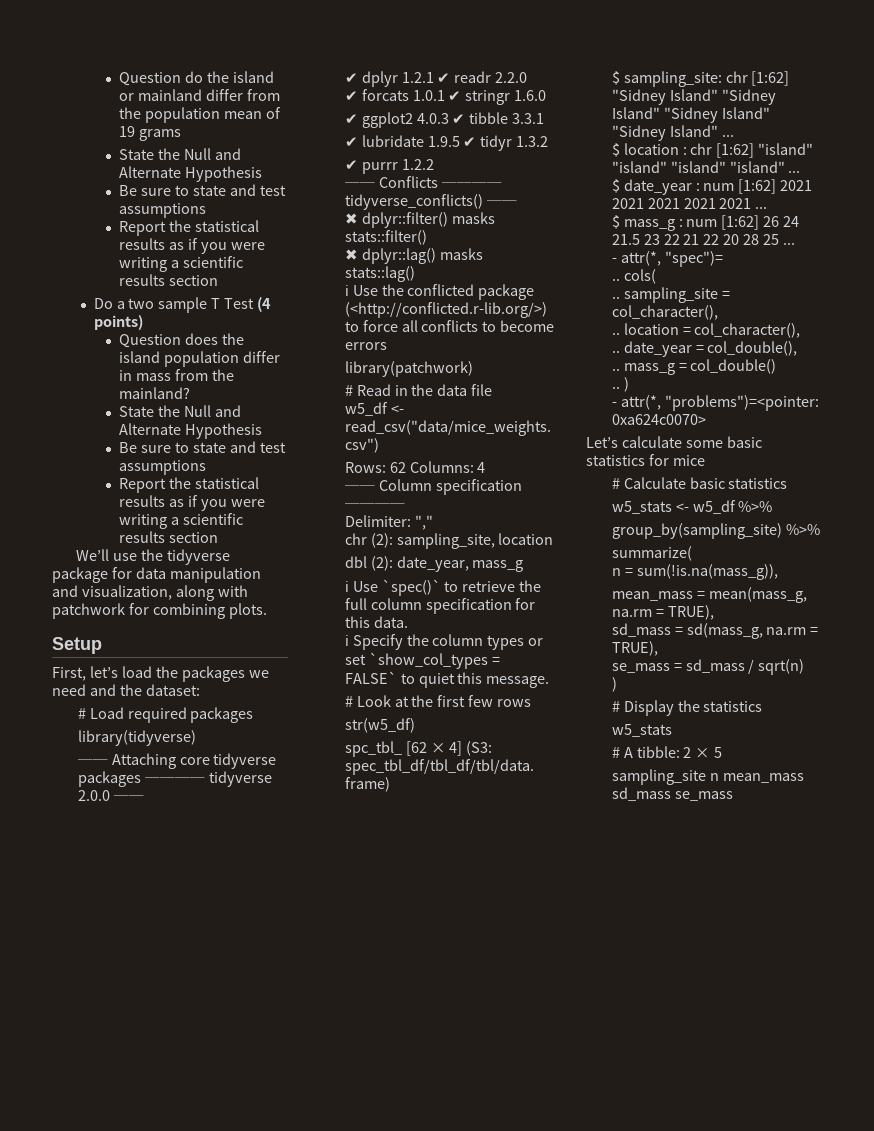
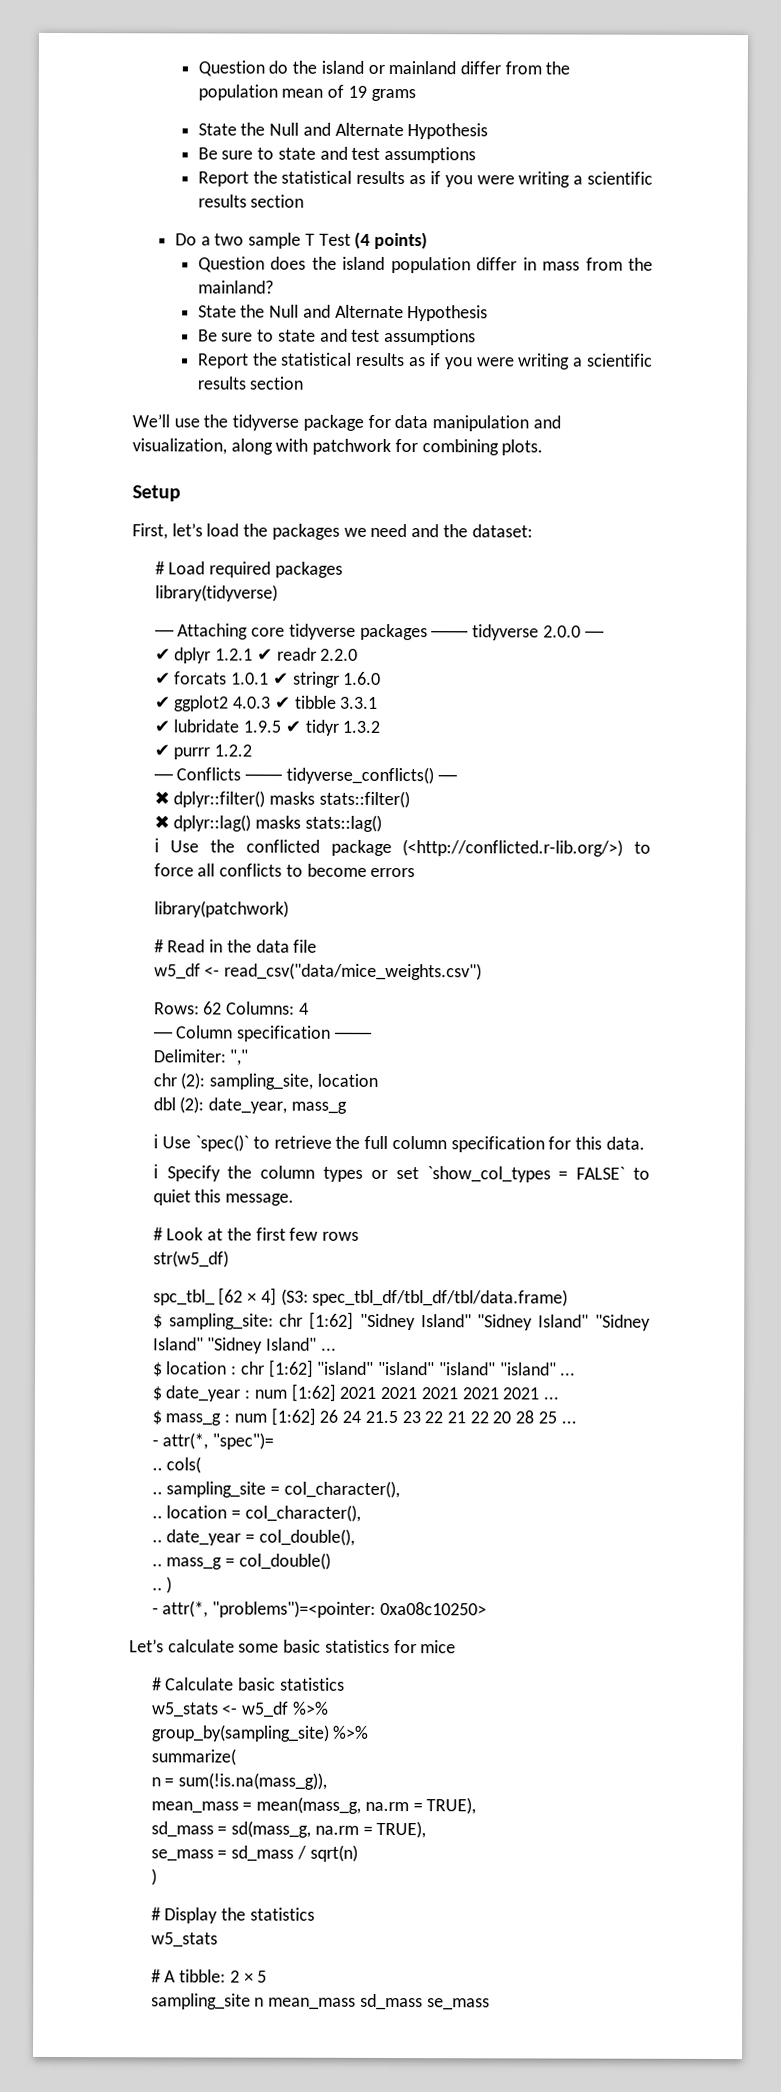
- - attr(*, "problems")=<pointer: 0xa624c0070>
+ - attr(*, "problems")=<pointer: 0xa08c10250>

